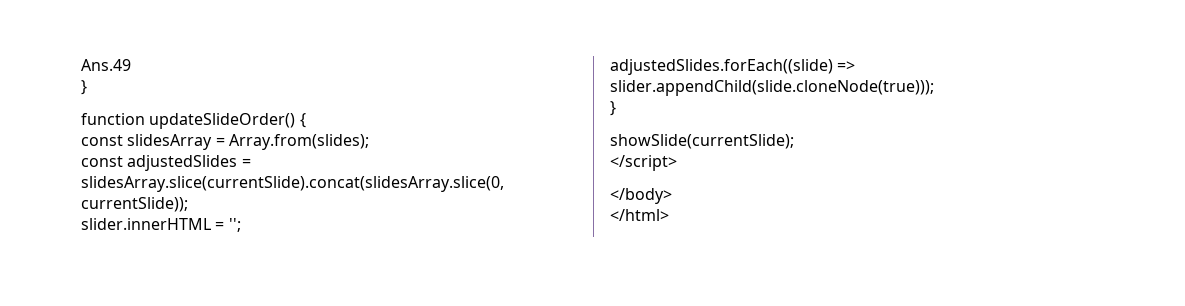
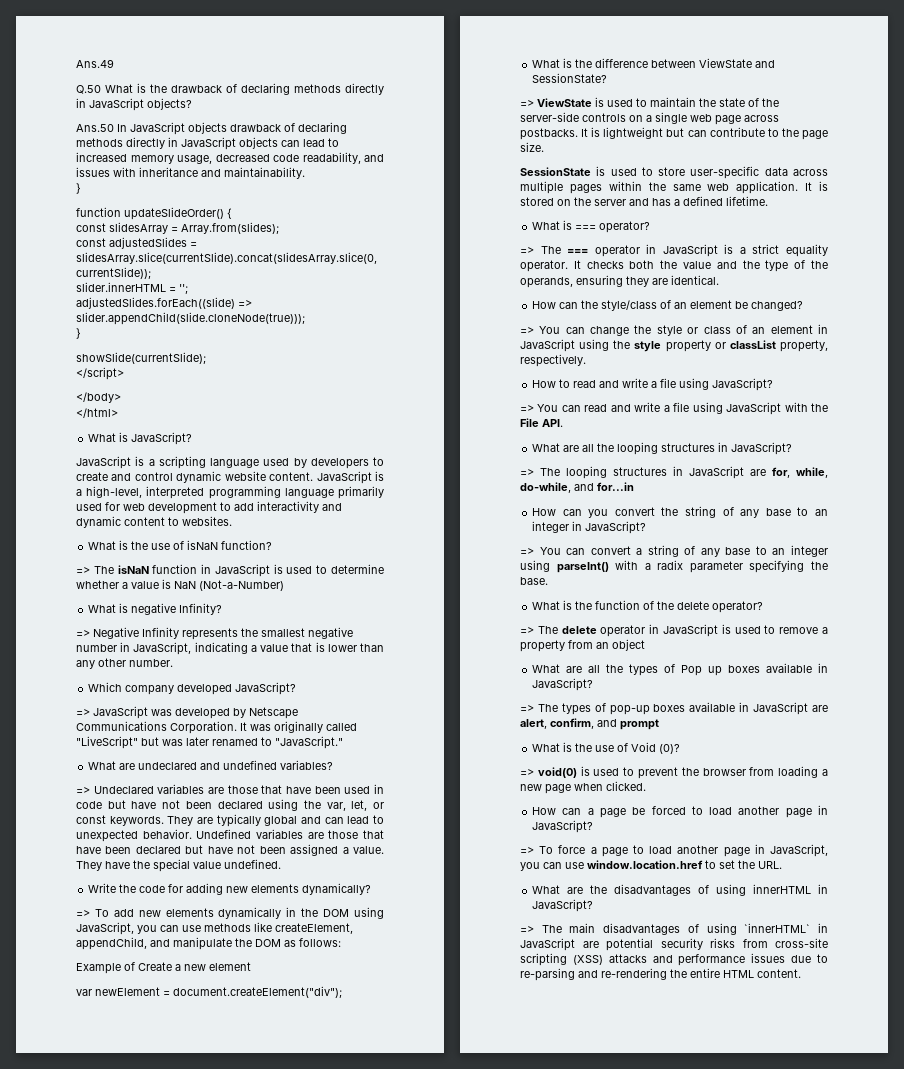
+ Q.50 What is the drawback of declaring methods directly in JavaScript objects?
+ Ans.50 In JavaScript objects drawback of declaring methods directly in JavaScript objects can lead to increased memory usage, decreased code readability, and issues with inheritance and maintainability.
+ What is JavaScript?
+ JavaScript is a scripting language used by developers to create and control dynamic website content. JavaScript is a high-level, interpreted programming language primarily used for web development to add interactivity and dynamic content to websites.
+ What is the use of isNaN function?
+ => The isNaN function in JavaScript is used to determine whether a value is NaN (Not-a-Number)
+ What is negative Infinity?
+ => Negative Infinity represents the smallest negative number in JavaScript, indicating a value that is lower than any other number.
+ Which company developed JavaScript?
+ => JavaScript was developed by Netscape Communications Corporation. It was originally called "LiveScript" but was later renamed to "JavaScript."
+ What are undeclared and undefined variables?
+ => Undeclared variables are those that have been used in code but have not been declared using the var, let, or const keywords. They are typically global and can lead to unexpected behavior. Undefined variables are those that have been declared but have not been assigned a value. They have the special value undefined.
+ Write the code for adding new elements dynamically?
+ => To add new elements dynamically in the DOM using JavaScript, you can use methods like createElement, appendChild, and manipulate the DOM as follows:
+ Example of Create a new element
+ var newElement = document.createElement("div");
+ What is the difference between ViewState and SessionState?
+ => ViewState is used to maintain the state of the server-side controls on a single web page across postbacks. It is lightweight but can contribute to the page size.
+ SessionState is used to store user-specific data across multiple pages within the same web application. It is stored on the server and has a defined lifetime.
+ What is === operator?
+ => The === operator in JavaScript is a strict equality operator. It checks both the value and the type of the operands, ensuring they are identical.
+ How can the style/class of an element be changed?
+ => You can change the style or class of an element in JavaScript using the style property or classList property, respectively.
+ How to read and write a file using JavaScript?
+ => You can read and write a file using JavaScript with the File API.
+ What are all the looping structures in JavaScript?
+ => The looping structures in JavaScript are for, while, do-while, and for...in
+ How can you convert the string of any base to an integer in JavaScript?
+ => You can convert a string of any base to an integer using parseInt() with a radix parameter specifying the base.
+ What is the function of the delete operator?
+ => The delete operator in JavaScript is used to remove a property from an object
+ What are all the types of Pop up boxes available in JavaScript?
+ => The types of pop-up boxes available in JavaScript are alert, confirm, and prompt
+ What is the use of Void (0)?
+ => void(0) is used to prevent the browser from loading a new page when clicked.
+ How can a page be forced to load another page in JavaScript?
+ => To force a page to load another page in JavaScript, you can use window.location.href to set the URL.
+ What are the disadvantages of using innerHTML in JavaScript?
+ => The main disadvantages of using `innerHTML` in JavaScript are potential security risks from cross-site scripting (XSS) attacks and performance issues due to re-parsing and re-rendering the entire HTML content.

